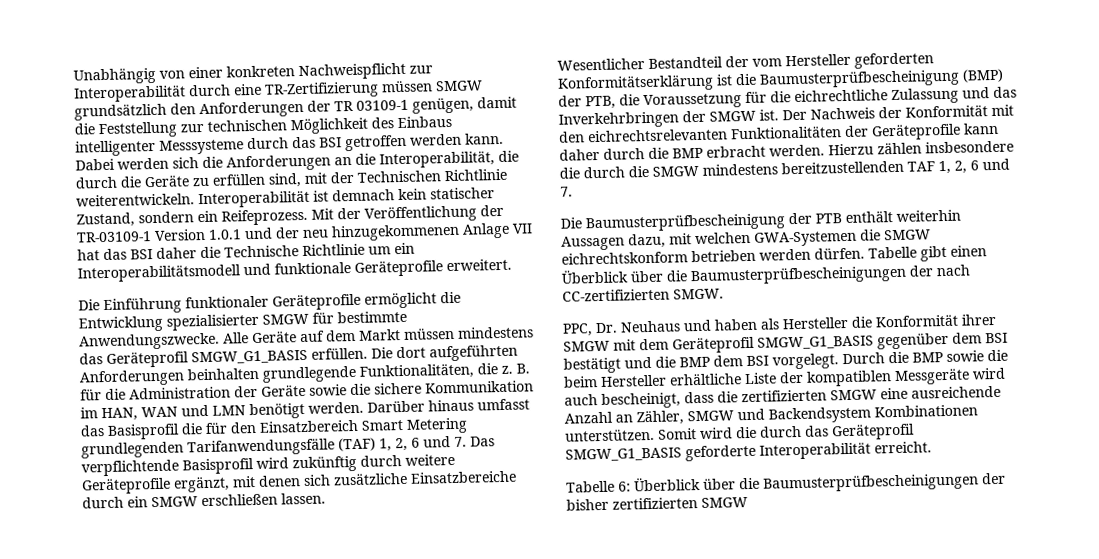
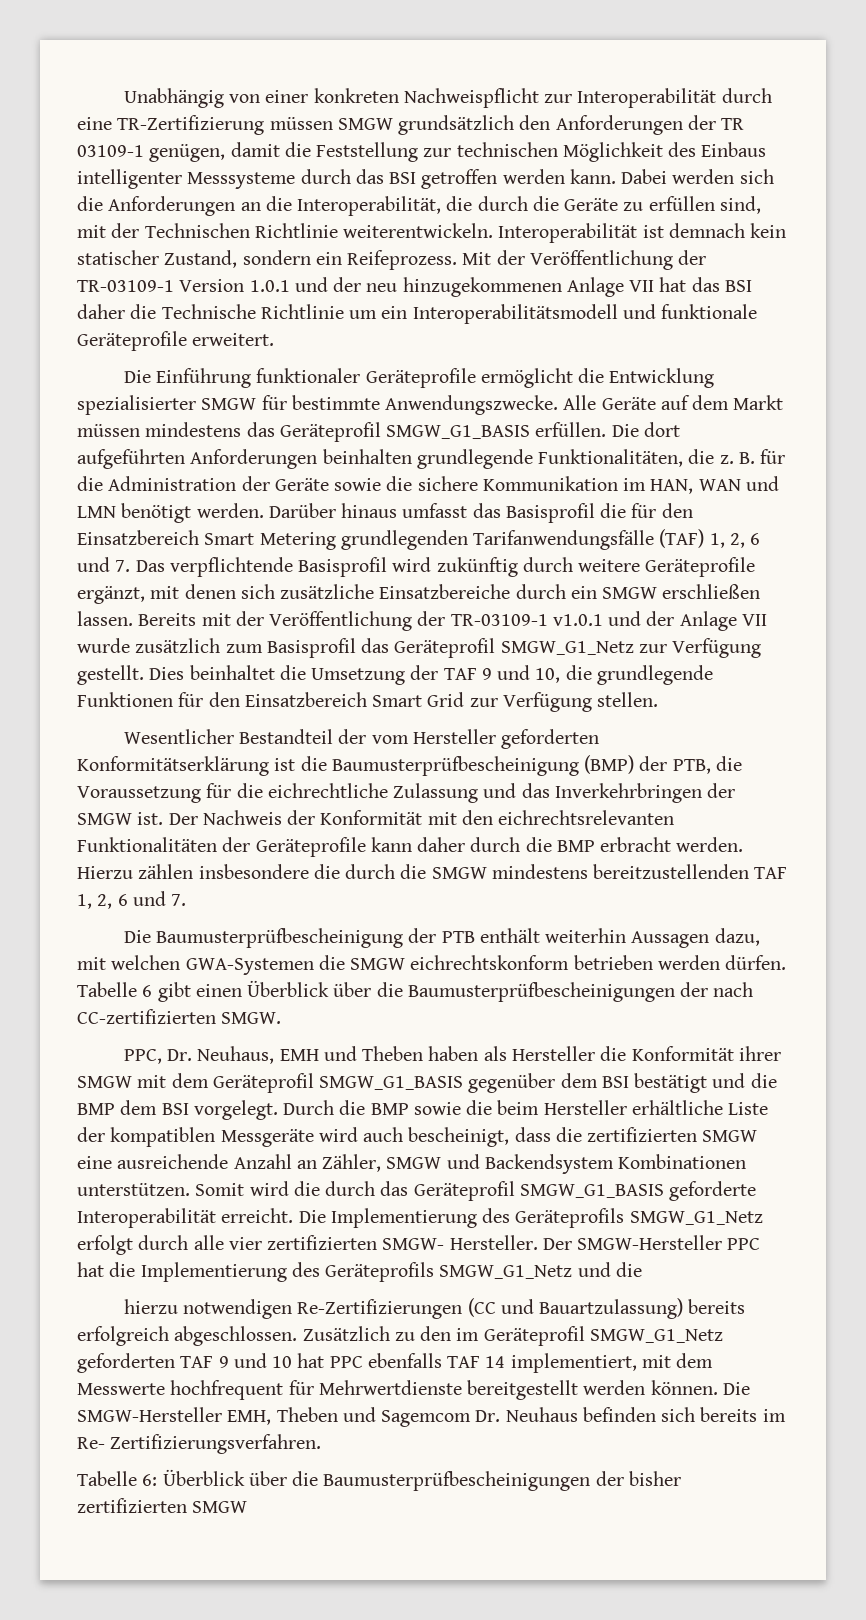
+ Bereits mit der Veröffentlichung der TR-03109-1 v1.0.1 und der Anlage VII wurde zusätzlich zum Basisprofil das Geräteprofil SMGW_G1_Netz zur Verfügung gestellt. Dies beinhaltet die Umsetzung der TAF 9 und 10, die grundlegende Funktionen für den Einsatzbereich Smart Grid zur Verfügung stellen.
- Tabelle gibt einen Überblick über die Baumusterprüfbescheinigungen der nach CC-zertifizierten SMGW.
+ Tabelle 6 gibt einen Überblick über die Baumusterprüfbescheinigungen der nach CC-zertifizierten SMGW.
- PPC, Dr. Neuhaus und haben als Hersteller die Konformität ihrer SMGW mit dem Geräteprofil SMGW_G1_BASIS gegenüber dem BSI bestätigt und die BMP dem BSI vorgelegt.
+ PPC, Dr. Neuhaus, EMH und Theben haben als Hersteller die Konformität ihrer SMGW mit dem Geräteprofil SMGW_G1_BASIS gegenüber dem BSI bestätigt und die BMP dem BSI vorgelegt.
+ Die Implementierung des Geräteprofils SMGW_G1_Netz erfolgt durch alle vier zertifizierten SMGW- Hersteller. Der SMGW-Hersteller PPC hat die Implementierung des Geräteprofils SMGW_G1_Netz und die
+ hierzu notwendigen Re-Zertifizierungen (CC und Bauartzulassung) bereits erfolgreich abgeschlossen. Zusätzlich zu den im Geräteprofil SMGW_G1_Netz geforderten TAF 9 und 10 hat PPC ebenfalls TAF 14 implementiert, mit dem Messwerte hochfrequent für Mehrwertdienste bereitgestellt werden können. Die SMGW-Hersteller EMH, Theben und Sagemcom Dr. Neuhaus befinden sich bereits im Re- Zertifizierungsverfahren.

